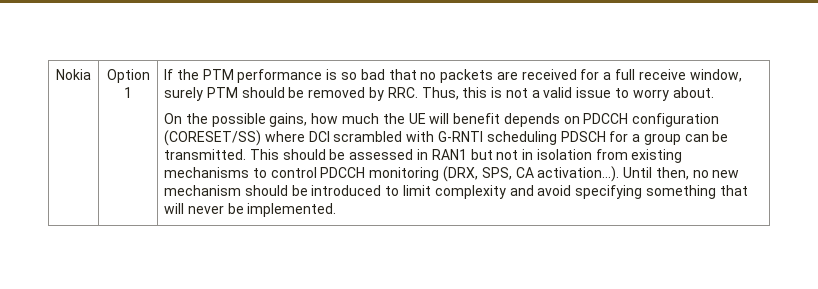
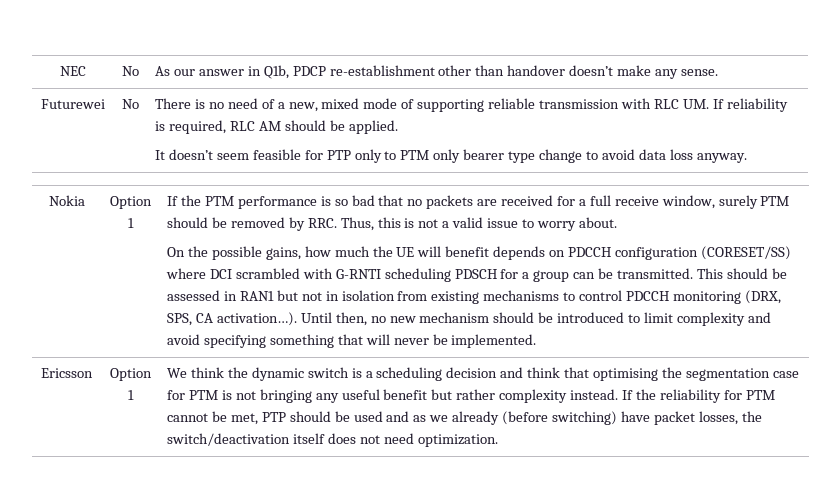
+ NEC | No | As our answer in Q1b, PDCP re-establishment other than handover doesn’t make any sense.
+ Futurewei | No | There is no need of a new, mixed mode of supporting reliable transmission with RLC UM. If reliability is required, RLC AM should be applied.
+ It doesn’t seem feasible for PTP only to PTM only bearer type change to avoid data loss anyway.
+ Ericsson | Option 1 | We think the dynamic switch is a scheduling decision and think that optimising the segmentation case for PTM is not bringing any useful benefit but rather complexity instead. If the reliability for PTM cannot be met, PTP should be used and as we already (before switching) have packet losses, the switch/deactivation itself does not need optimization.

